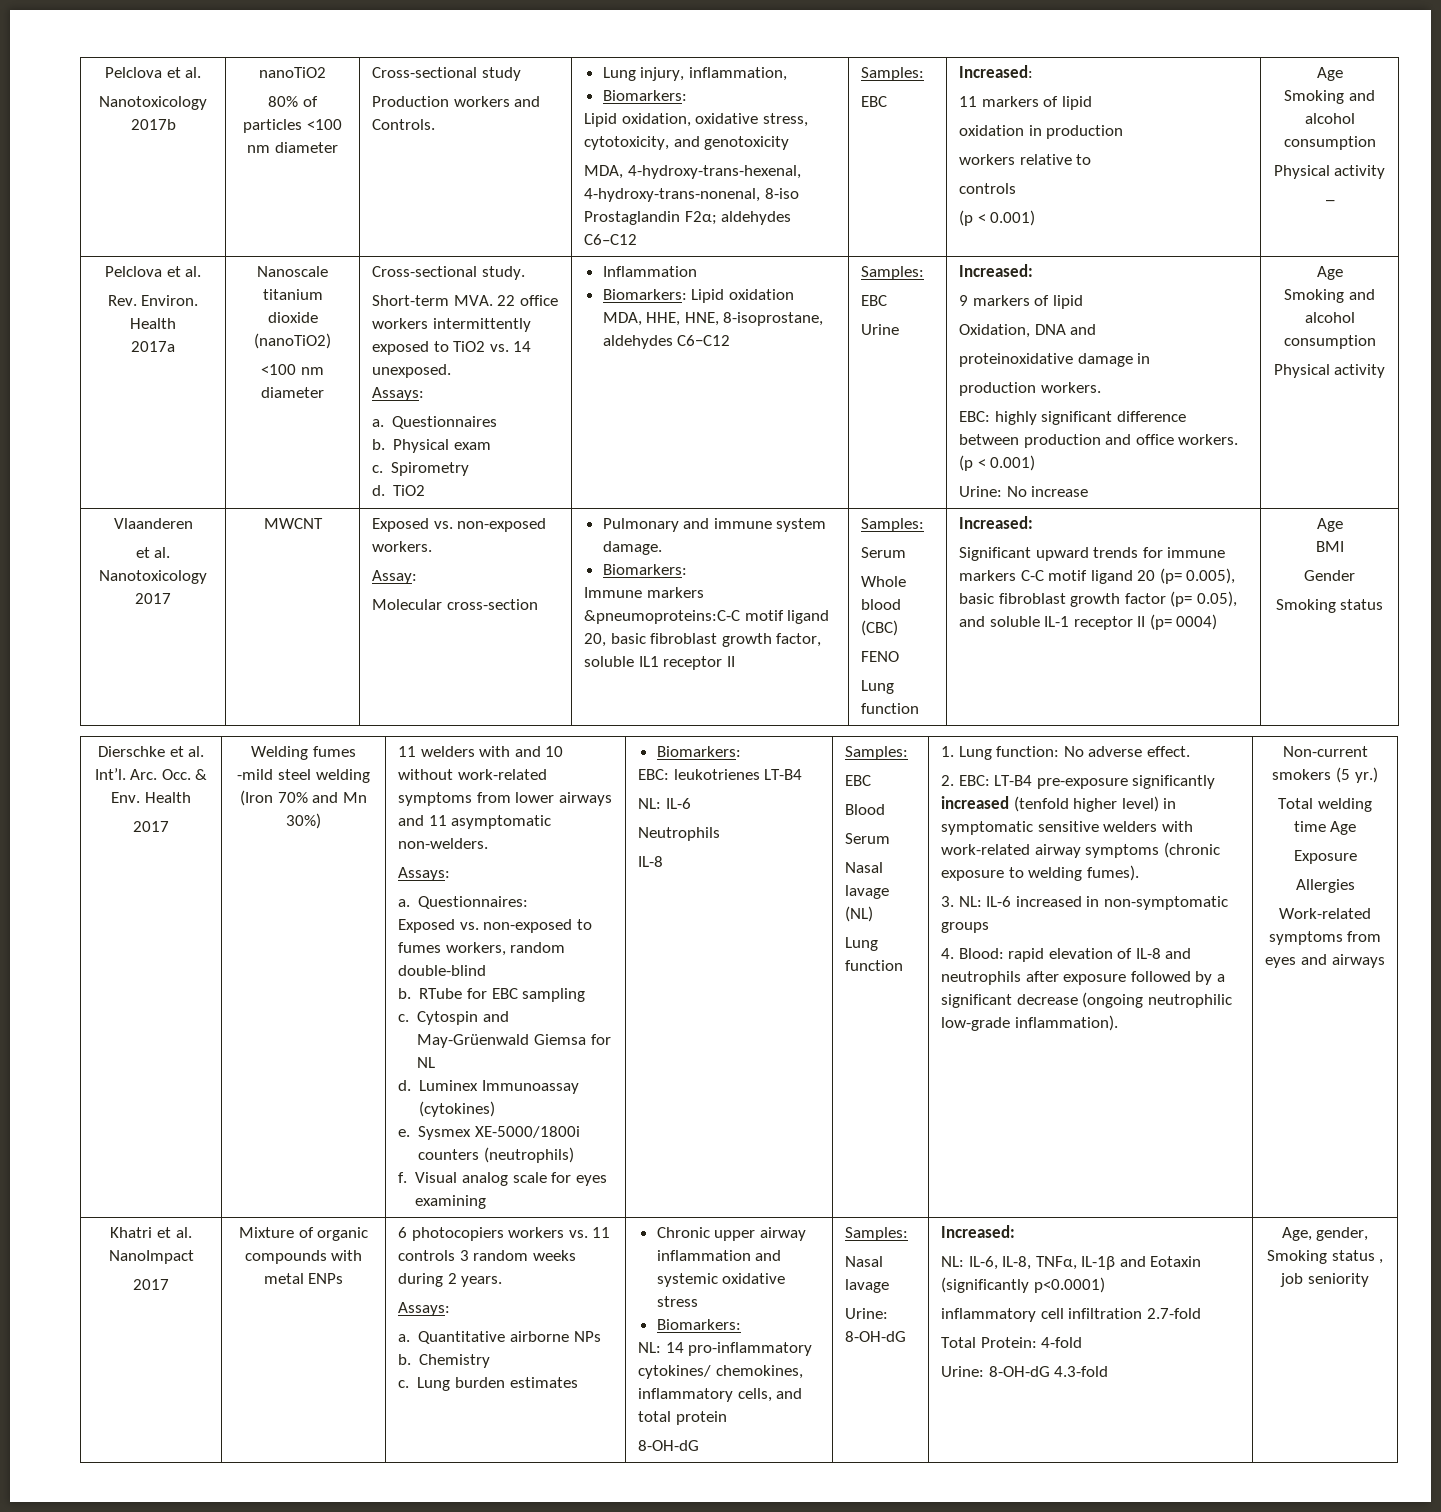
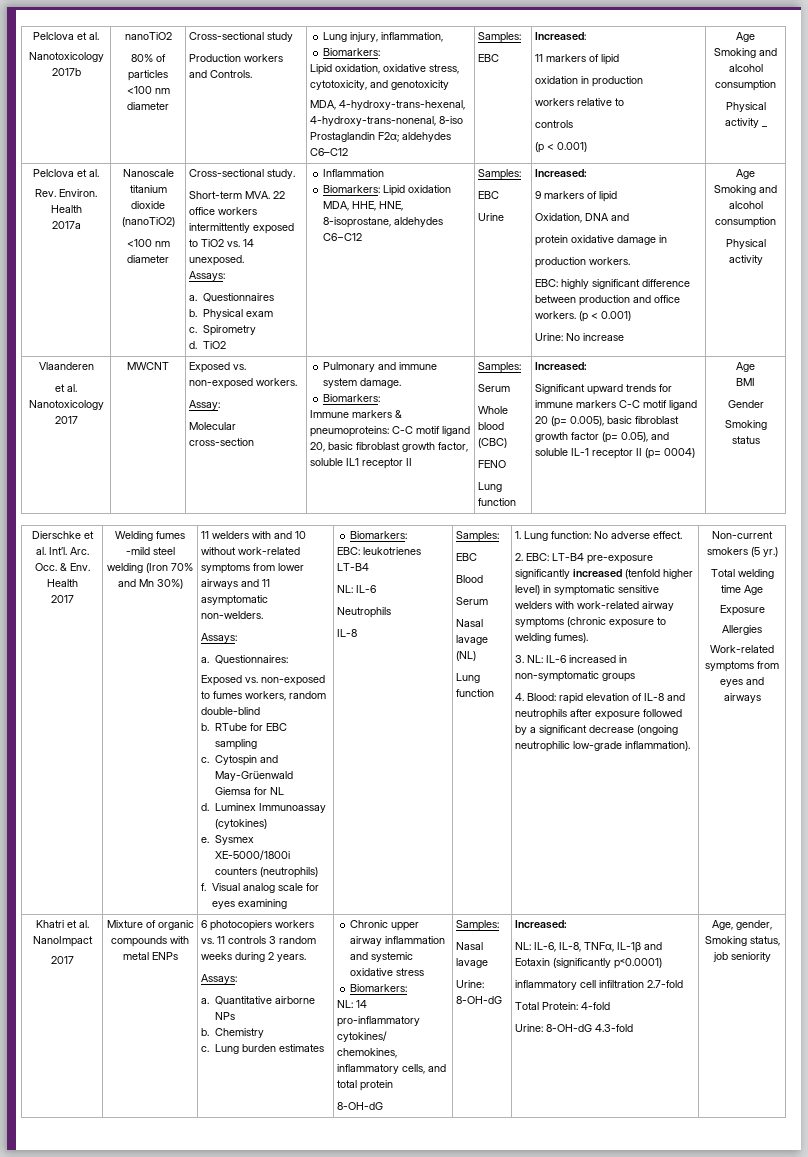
- proteinoxidative damage in
+ protein oxidative damage in
- Immune markers &pneumoproteins:C-C motif ligand 20, basic fibroblast growth factor, soluble IL1 receptor II
+ Immune markers & pneumoproteins: C-C motif ligand 20, basic fibroblast growth factor, soluble IL1 receptor II
- Age, gender, Smoking status , job seniority
+ Age, gender, Smoking status, job seniority

